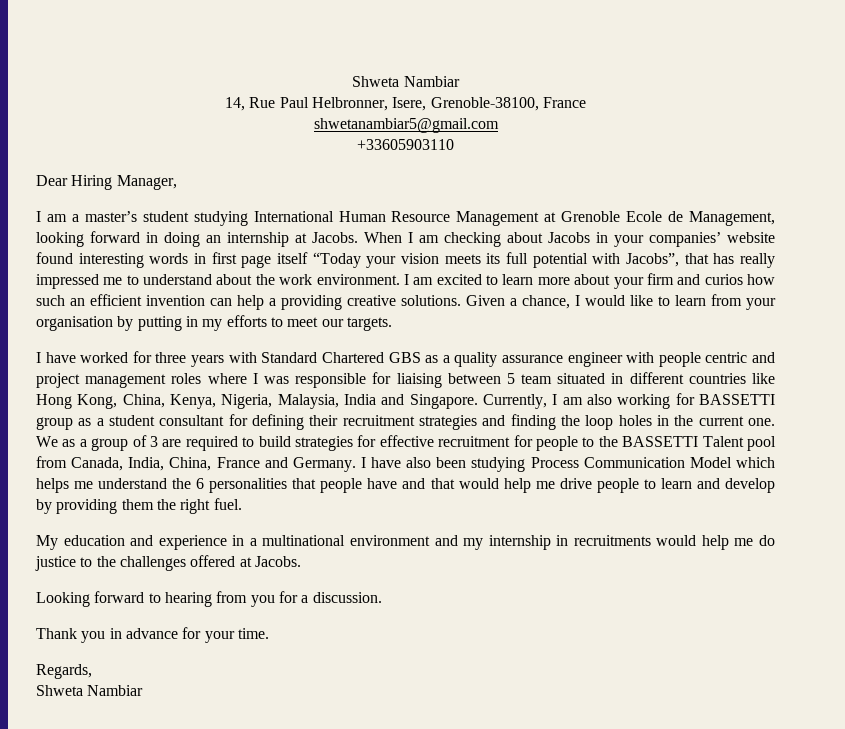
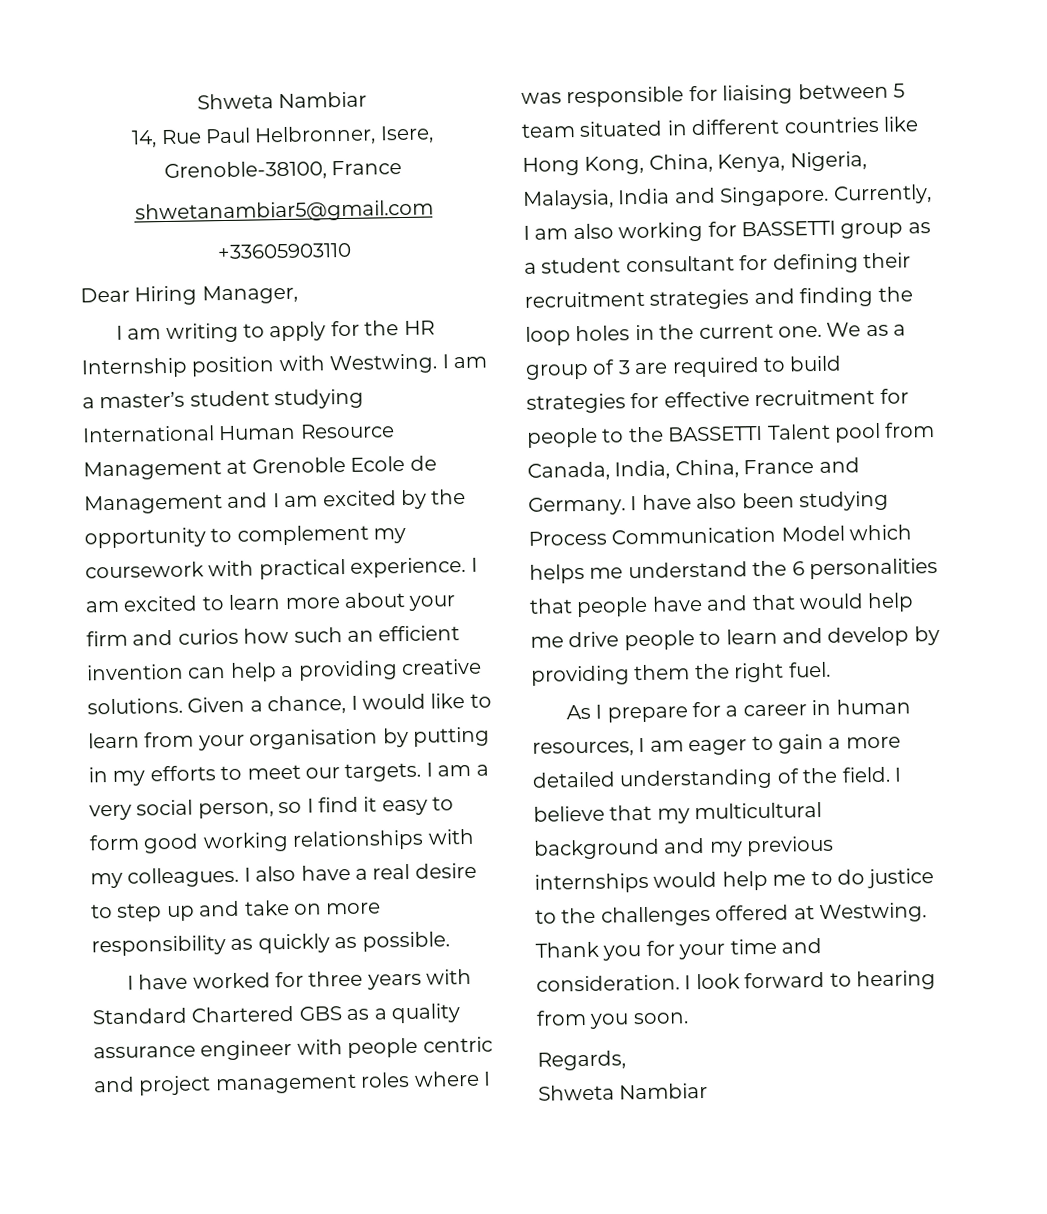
- I am a master’s student studying International Human Resource Management at Grenoble Ecole de Management, looking forward in doing an internship at Jacobs. When I am checking about Jacobs in your companies’ website found interesting words in first page itself “Today your vision meets its full potential with Jacobs”, that has really impressed me to understand about the work environment.
+ I am writing to apply for the HR Internship position with Westwing. I am a master’s student studying International Human Resource Management at Grenoble Ecole de Management and I am excited by the opportunity to complement my coursework with practical experience.
+ I am a very social person, so I find it easy to form good working relationships with my colleagues. I also have a real desire to step up and take on more responsibility as quickly as possible.
- My education and experience in a multinational environment and my internship in recruitments would help me do justice to the challenges offered at Jacobs.
- Looking forward to hearing from you for a discussion.
- Thank you in advance for your time.
+ As I prepare for a career in human resources, I am eager to gain a more detailed understanding of the field. I believe that my multicultural background and my previous internships would help me to do justice to the challenges offered at Westwing. Thank you for your time and consideration. I look forward to hearing from you soon.

